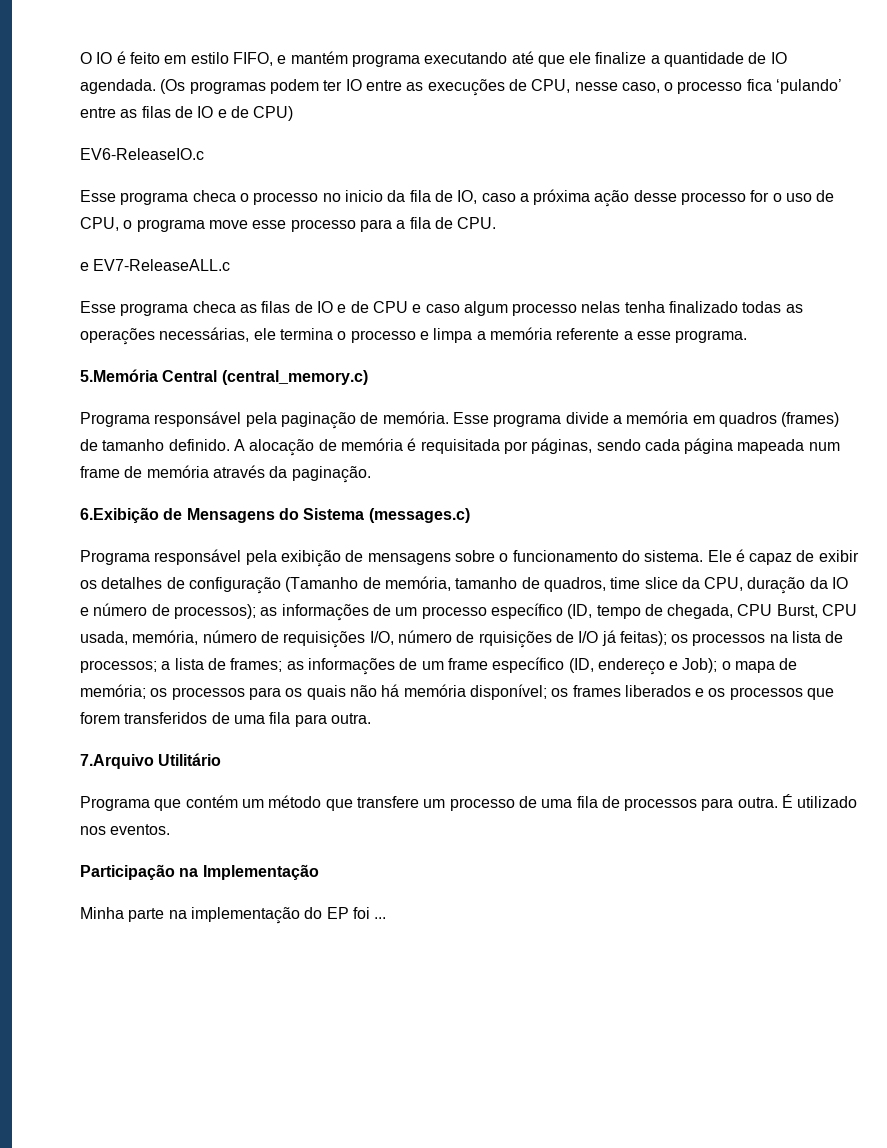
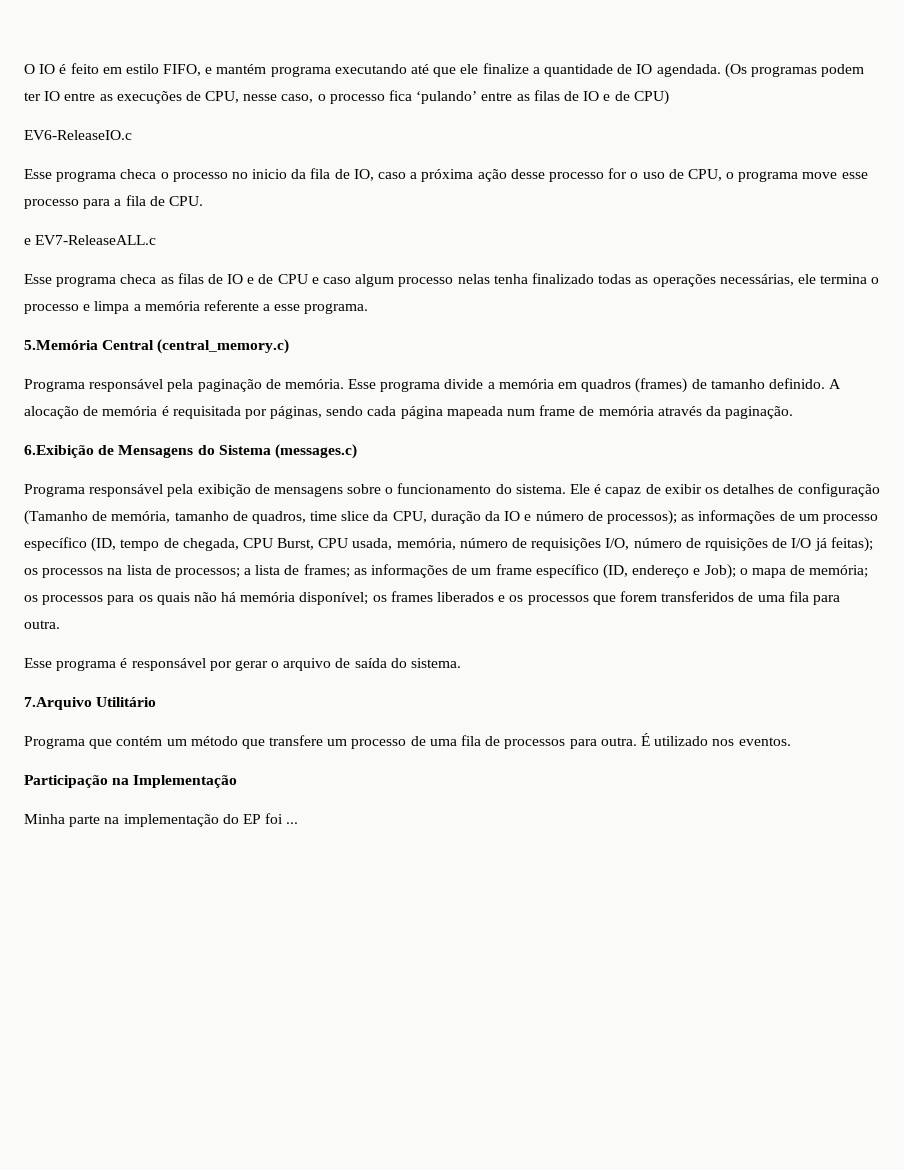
+ Esse programa é responsável por gerar o arquivo de saída do sistema.

